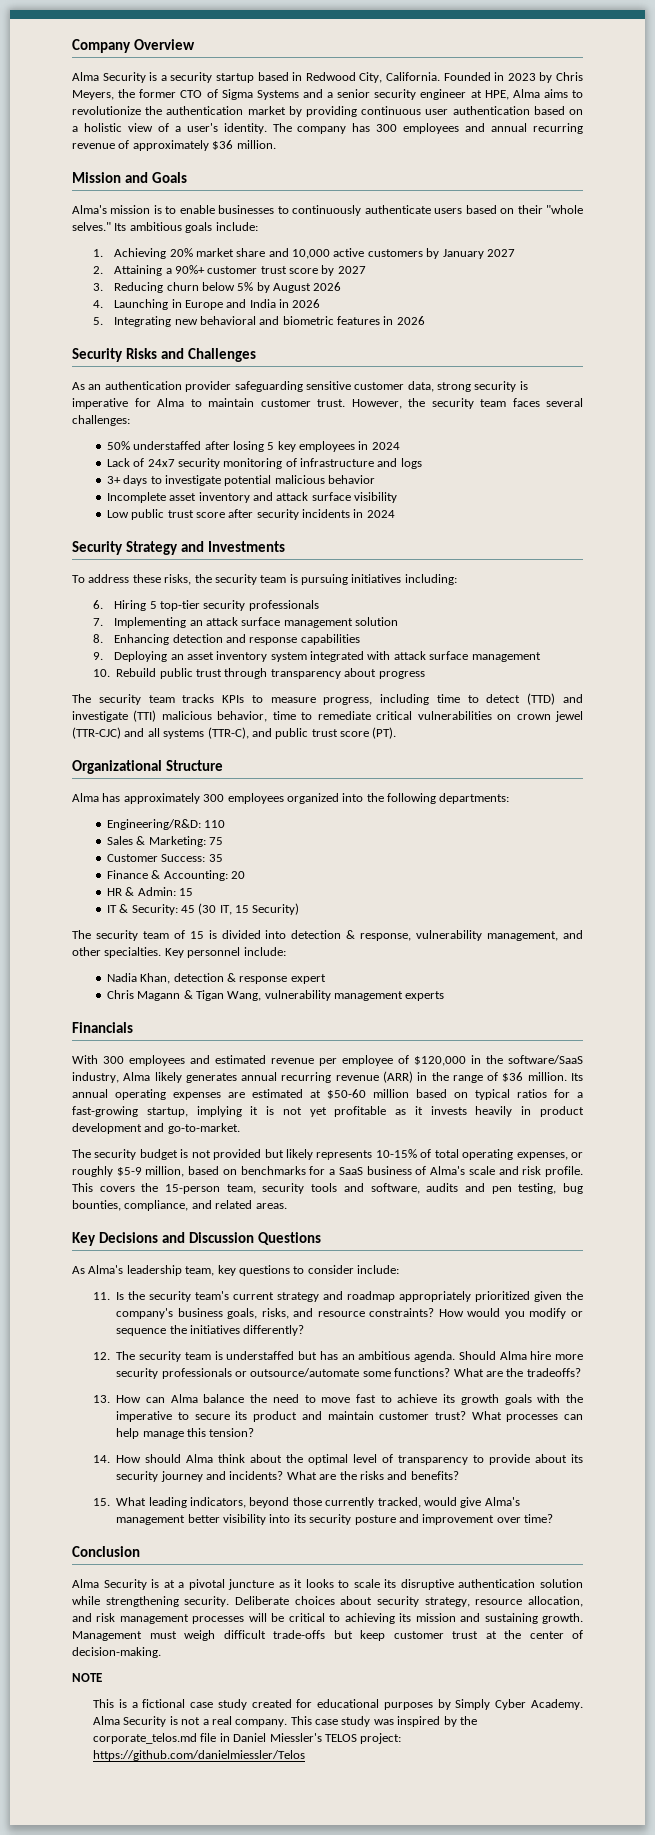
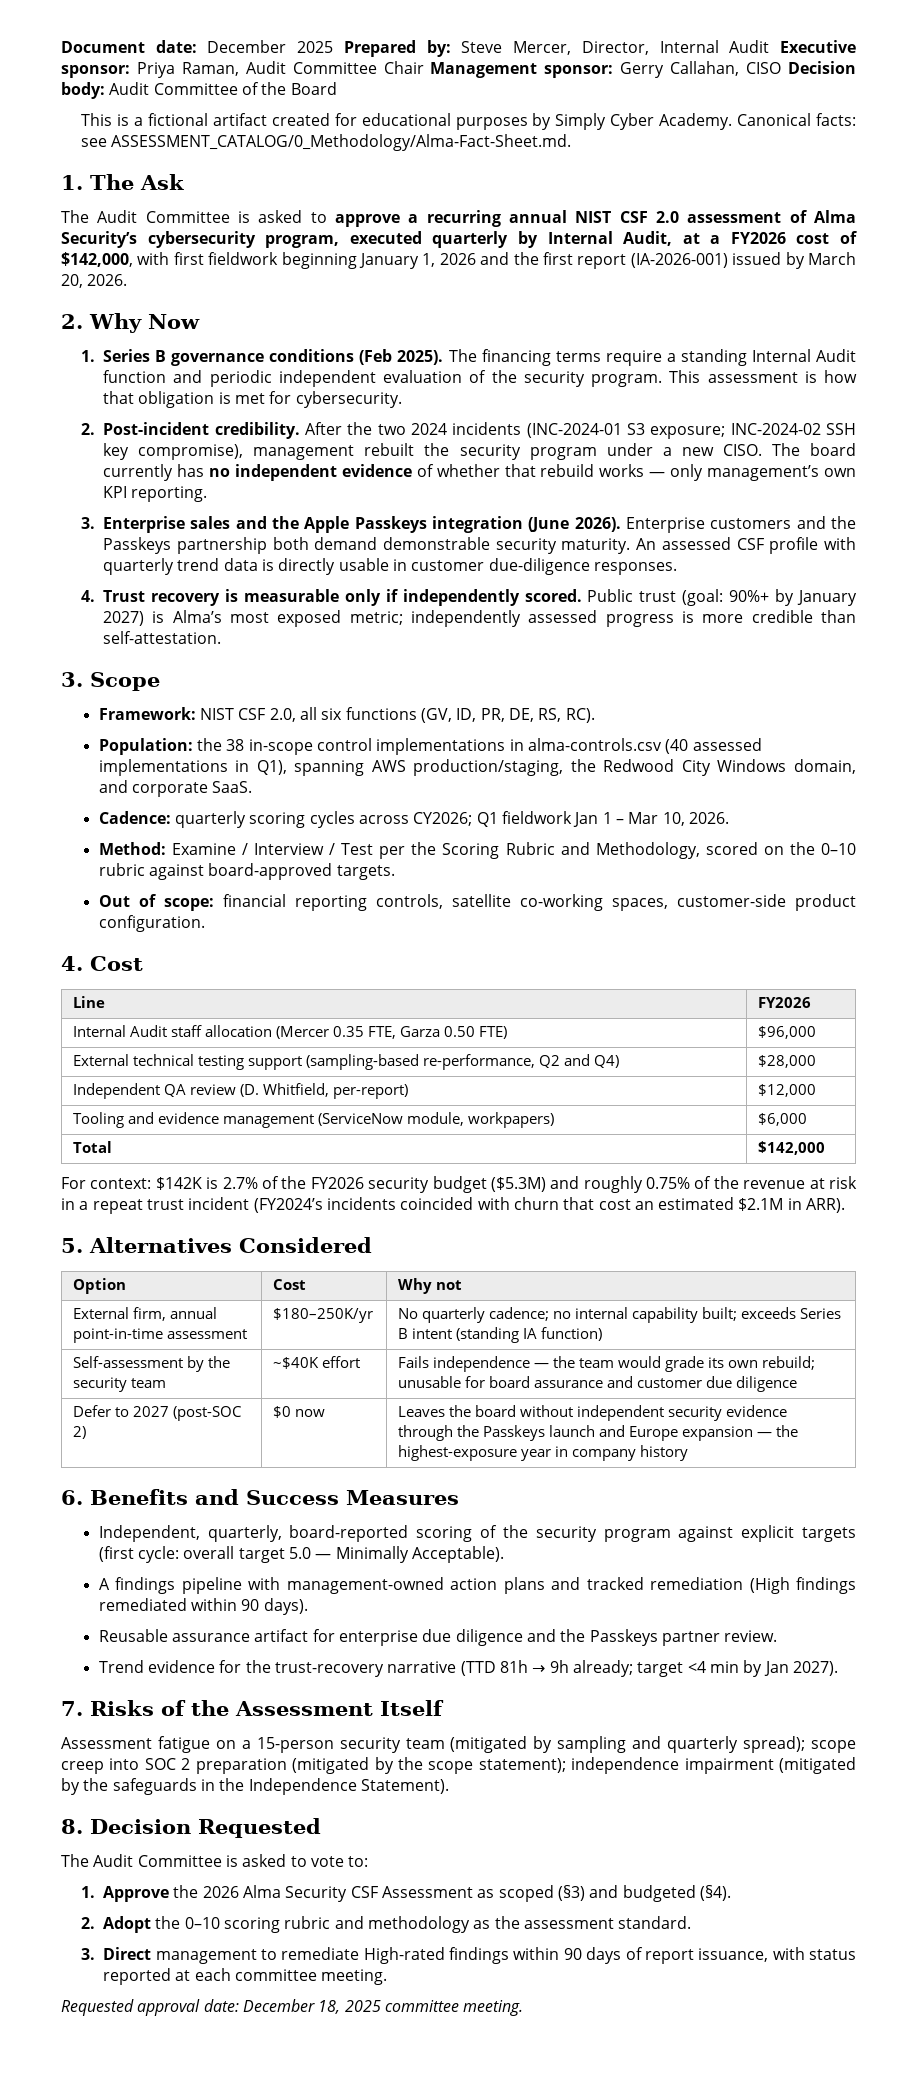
- Company Overview
- Alma Security is a security startup based in Redwood City, California. Founded in 2023 by Chris Meyers, the former CTO of Sigma Systems and a senior security engineer at HPE, Alma aims to revolutionize the authentication market by providing continuous user authentication based on a holistic view of a user's identity. The company has 300 employees and annual recurring revenue of approximately $36 million.
- Mission and Goals
- Alma's mission is to enable businesses to continuously authenticate users based on their "whole selves." Its ambitious goals include:
- 1. Achieving 20% market share and 10,000 active customers by January 2027
- 2. Attaining a 90%+ customer trust score by 2027
- 3. Reducing churn below 5% by August 2026
- 4. Launching in Europe and India in 2026
- 5. Integrating new behavioral and biometric features in 2026
- Security Risks and Challenges
- As an authentication provider safeguarding sensitive customer data, strong security is imperative for Alma to maintain customer trust. However, the security team faces several challenges:
- 50% understaffed after losing 5 key employees in 2024
- Lack of 24x7 security monitoring of infrastructure and logs
- 3+ days to investigate potential malicious behavior
- Incomplete asset inventory and attack surface visibility
- Low public trust score after security incidents in 2024
- Security Strategy and Investments
- To address these risks, the security team is pursuing initiatives including:
- 6. Hiring 5 top-tier security professionals
- 7. Implementing an attack surface management solution
- 8. Enhancing detection and response capabilities
- 9. Deploying an asset inventory system integrated with attack surface management
- 10. Rebuild public trust through transparency about progress
- The security team tracks KPIs to measure progress, including time to detect (TTD) and investigate (TTI) malicious behavior, time to remediate critical vulnerabilities on crown jewel (TTR-CJC) and all systems (TTR-C), and public trust score (PT).
- Organizational Structure
- Alma has approximately 300 employees organized into the following departments:
- Engineering/R&D: 110
- Sales & Marketing: 75
- Customer Success: 35
- Finance & Accounting: 20
- HR & Admin: 15
- IT & Security: 45 (30 IT, 15 Security)
- The security team of 15 is divided into detection & response, vulnerability management, and other specialties. Key personnel include:
- Nadia Khan, detection & response expert
- Chris Magann & Tigan Wang, vulnerability management experts
- Financials
- With 300 employees and estimated revenue per employee of $120,000 in the software/SaaS industry, Alma likely generates annual recurring revenue (ARR) in the range of $36 million. Its annual operating expenses are estimated at $50-60 million based on typical ratios for a fast-growing startup, implying it is not yet profitable as it invests heavily in product development and go-to-market.
- The security budget is not provided but likely represents 10-15% of total operating expenses, or roughly $5-9 million, based on benchmarks for a SaaS business of Alma's scale and risk profile. This covers the 15-person team, security tools and software, audits and pen testing, bug bounties, compliance, and related areas.
- Key Decisions and Discussion Questions
- As Alma's leadership team, key questions to consider include:
- 11. Is the security team's current strategy and roadmap appropriately prioritized given the company's business goals, risks, and resource constraints? How would you modify or sequence the initiatives differently?
- 12. The security team is understaffed but has an ambitious agenda. Should Alma hire more security professionals or outsource/automate some functions? What are the tradeoffs?
- 13. How can Alma balance the need to move fast to achieve its growth goals with the imperative to secure its product and maintain customer trust? What processes can help manage this tension?
- 14. How should Alma think about the optimal level of transparency to provide about its security journey and incidents? What are the risks and benefits?
- 15. What leading indicators, beyond those currently tracked, would give Alma's management better visibility into its security posture and improvement over time?
- Conclusion
- Alma Security is at a pivotal juncture as it looks to scale its disruptive authentication solution while strengthening security. Deliberate choices about security strategy, resource allocation, and risk management processes will be critical to achieving its mission and sustaining growth. Management must weigh difficult trade-offs but keep customer trust at the center of decision-making.
- NOTE
+ Document date: December 2025 Prepared by: Steve Mercer, Director, Internal Audit Executive sponsor: Priya Raman, Audit Committee Chair Management sponsor: Gerry Callahan, CISO Decision body: Audit Committee of the Board
- This is a fictional case study created for educational purposes by Simply Cyber Academy.
+ This is a fictional artifact created for educational purposes by Simply Cyber Academy.
- Alma Security is not a real company. This case study was inspired by the corporate_telos.md file in Daniel Miessler's TELOS project: https://github.com/danielmiessler/Telos
+ Canonical facts: see ASSESSMENT_CATALOG/0_Methodology/Alma-Fact-Sheet.md.
+ 1. The Ask
+ The Audit Committee is asked to approve a recurring annual NIST CSF 2.0 assessment of Alma Security’s cybersecurity program, executed quarterly by Internal Audit, at a FY2026 cost of $142,000, with first fieldwork beginning January 1, 2026 and the first report (IA-2026-001) issued by March 20, 2026.
+ 2. Why Now
+ 1. Series B governance conditions (Feb 2025). The financing terms require a standing Internal Audit function and periodic independent evaluation of the security program. This assessment is how that obligation is met for cybersecurity.
+ 2. Post-incident credibility. After the two 2024 incidents (INC-2024-01 S3 exposure; INC-2024-02 SSH key compromise), management rebuilt the security program under a new CISO. The board currently has no independent evidence of whether that rebuild works — only management’s own KPI reporting.
+ 3. Enterprise sales and the Apple Passkeys integration (June 2026). Enterprise customers and the Passkeys partnership both demand demonstrable security maturity. An assessed CSF profile with quarterly trend data is directly usable in customer due-diligence responses.
+ 4. Trust recovery is measurable only if independently scored. Public trust (goal: 90%+ by January 2027) is Alma’s most exposed metric; independently assessed progress is more credible than self-attestation.
+ 3. Scope
+ Framework: NIST CSF 2.0, all six functions (GV, ID, PR, DE, RS, RC).
+ Population: the 38 in-scope control implementations in alma-controls.csv (40 assessed implementations in Q1), spanning AWS production/staging, the Redwood City Windows domain, and corporate SaaS.
+ Cadence: quarterly scoring cycles across CY2026; Q1 fieldwork Jan 1 – Mar 10, 2026.
+ Method: Examine / Interview / Test per the Scoring Rubric and Methodology, scored on the 0–10 rubric against board-approved targets.
+ Out of scope: financial reporting controls, satellite co-working spaces, customer-side product configuration.
+ 4. Cost
+ Line | FY2026
+ Internal Audit staff allocation (Mercer 0.35 FTE, Garza 0.50 FTE) | $96,000
+ External technical testing support (sampling-based re-performance, Q2 and Q4) | $28,000
+ Independent QA review (D. Whitfield, per-report) | $12,000
+ Tooling and evidence management (ServiceNow module, workpapers) | $6,000
+ Total | $142,000
+ For context: $142K is 2.7% of the FY2026 security budget ($5.3M) and roughly 0.75% of the revenue at risk in a repeat trust incident (FY2024’s incidents coincided with churn that cost an estimated $2.1M in ARR).
+ 5. Alternatives Considered
+ Option | Cost | Why not
+ External firm, annual point-in-time assessment | $180–250K/yr | No quarterly cadence; no internal capability built; exceeds Series B intent (standing IA function)
+ Self-assessment by the security team | ~$40K effort | Fails independence — the team would grade its own rebuild; unusable for board assurance and customer due diligence
+ Defer to 2027 (post-SOC 2) | $0 now | Leaves the board without independent security evidence through the Passkeys launch and Europe expansion — the highest-exposure year in company history
+ 6. Benefits and Success Measures
+ Independent, quarterly, board-reported scoring of the security program against explicit targets (first cycle: overall target 5.0 — Minimally Acceptable).
+ A findings pipeline with management-owned action plans and tracked remediation (High findings remediated within 90 days).
+ Reusable assurance artifact for enterprise due diligence and the Passkeys partner review.
+ Trend evidence for the trust-recovery narrative (TTD 81h → 9h already; target <4 min by Jan 2027).
+ 7. Risks of the Assessment Itself
+ Assessment fatigue on a 15-person security team (mitigated by sampling and quarterly spread); scope creep into SOC 2 preparation (mitigated by the scope statement); independence impairment (mitigated by the safeguards in the Independence Statement).
+ 8. Decision Requested
+ The Audit Committee is asked to vote to:
+ 1. Approve the 2026 Alma Security CSF Assessment as scoped (§3) and budgeted (§4).
+ 2. Adopt the 0–10 scoring rubric and methodology as the assessment standard.
+ 3. Direct management to remediate High-rated findings within 90 days of report issuance, with status reported at each committee meeting.
+ Requested approval date: December 18, 2025 committee meeting.

